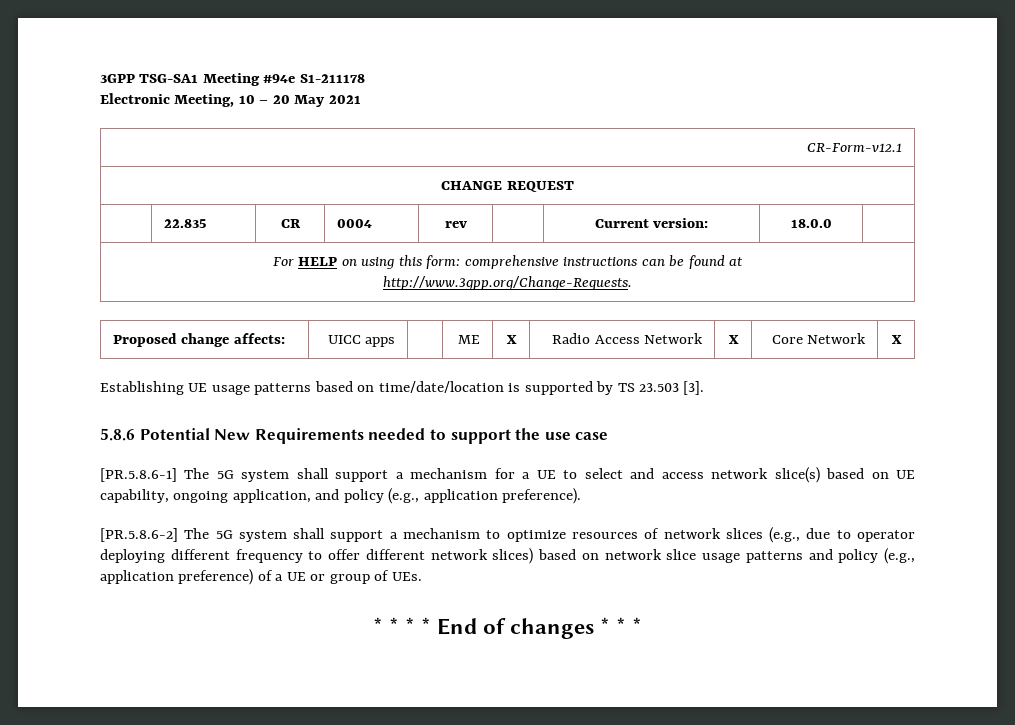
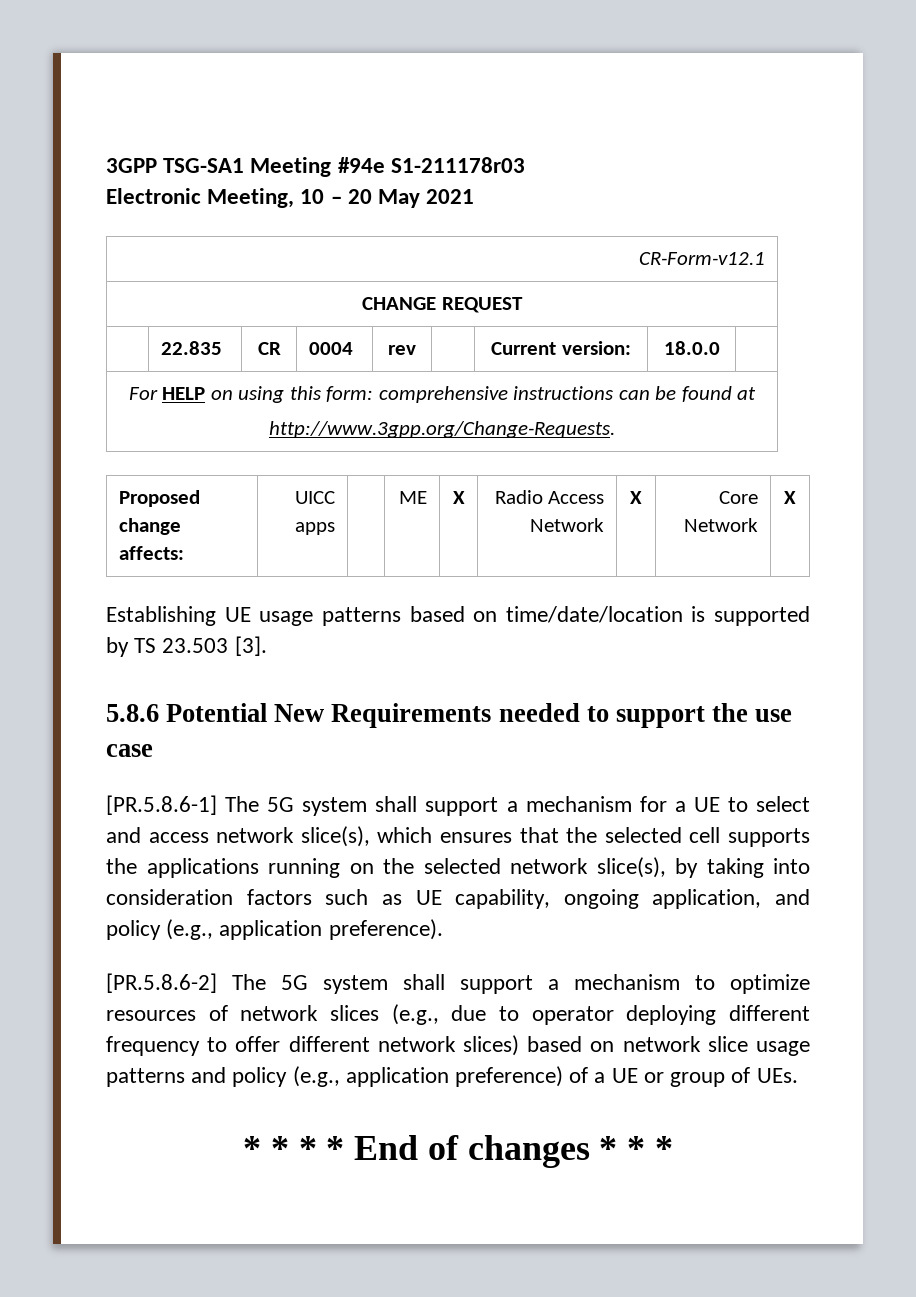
- 3GPP TSG-SA1 Meeting #94e S1-211178
+ 3GPP TSG-SA1 Meeting #94e S1-211178r03
- [PR.5.8.6-1] The 5G system shall support a mechanism for a UE to select and access network slice(s) based on UE capability, ongoing application, and policy (e.g., application preference).
+ [PR.5.8.6-1] The 5G system shall support a mechanism for a UE to select and access network slice(s), which ensures that the selected cell supports the applications running on the selected network slice(s), by taking into consideration factors such as UE capability, ongoing application, and policy (e.g., application preference).

